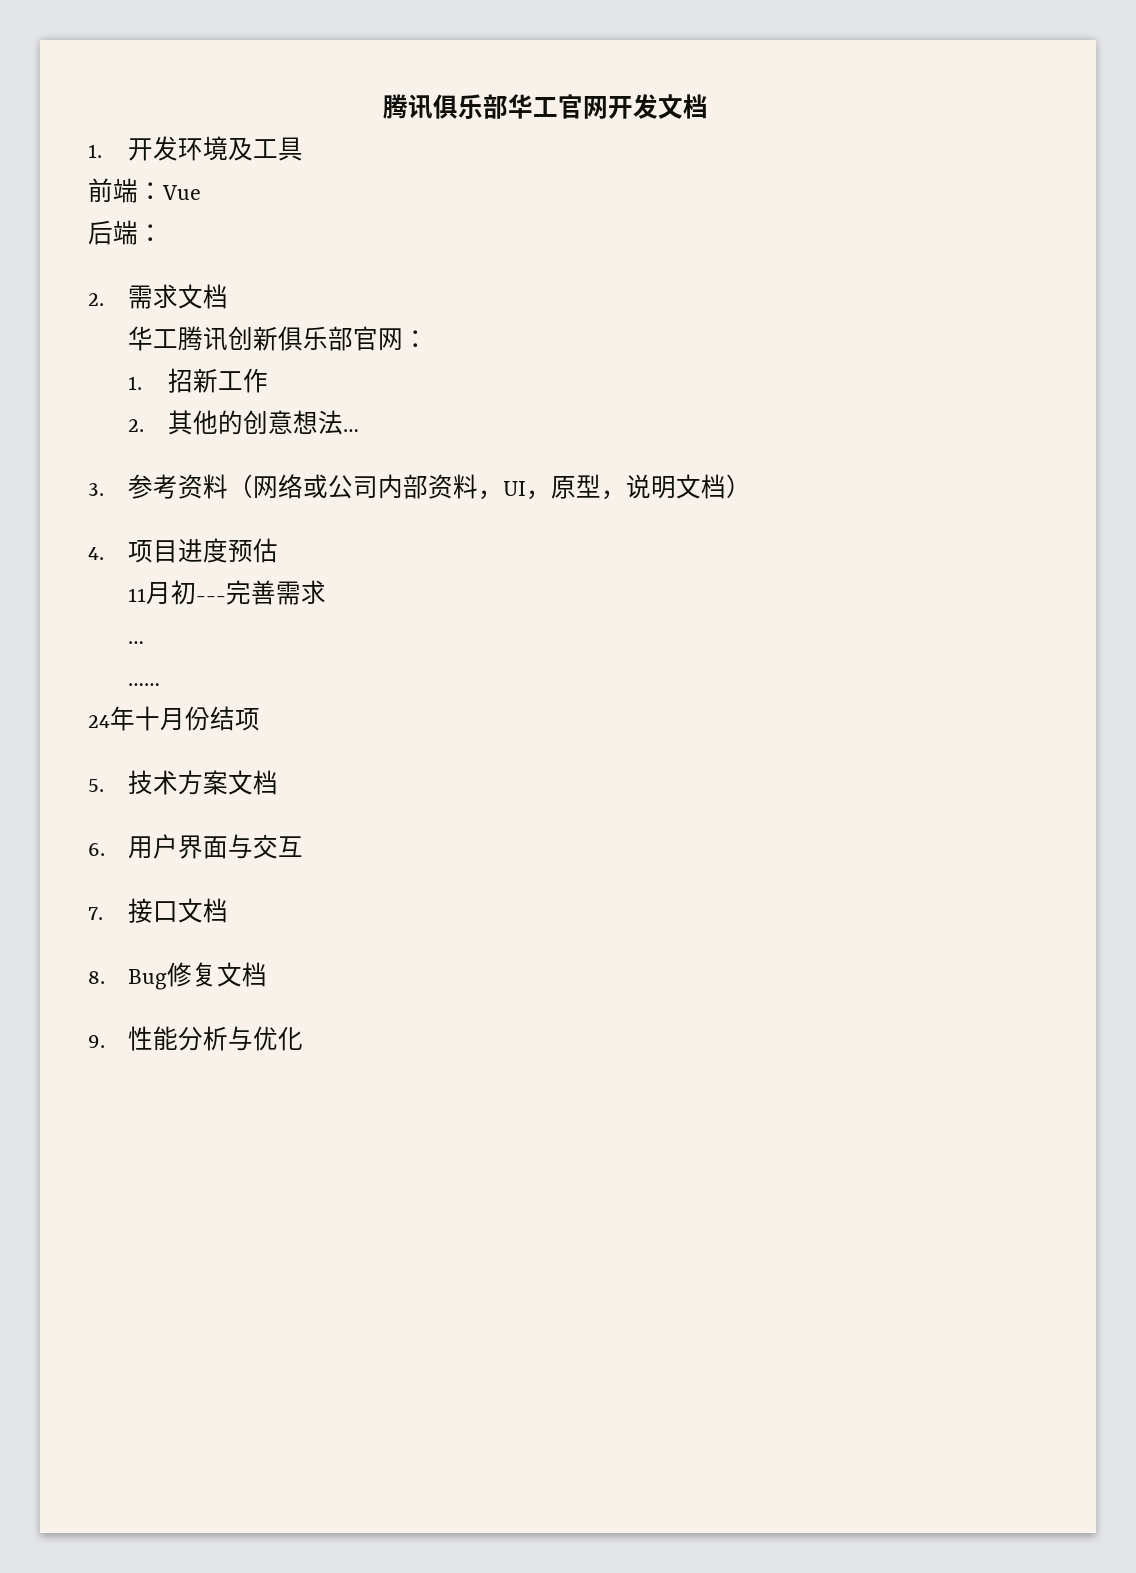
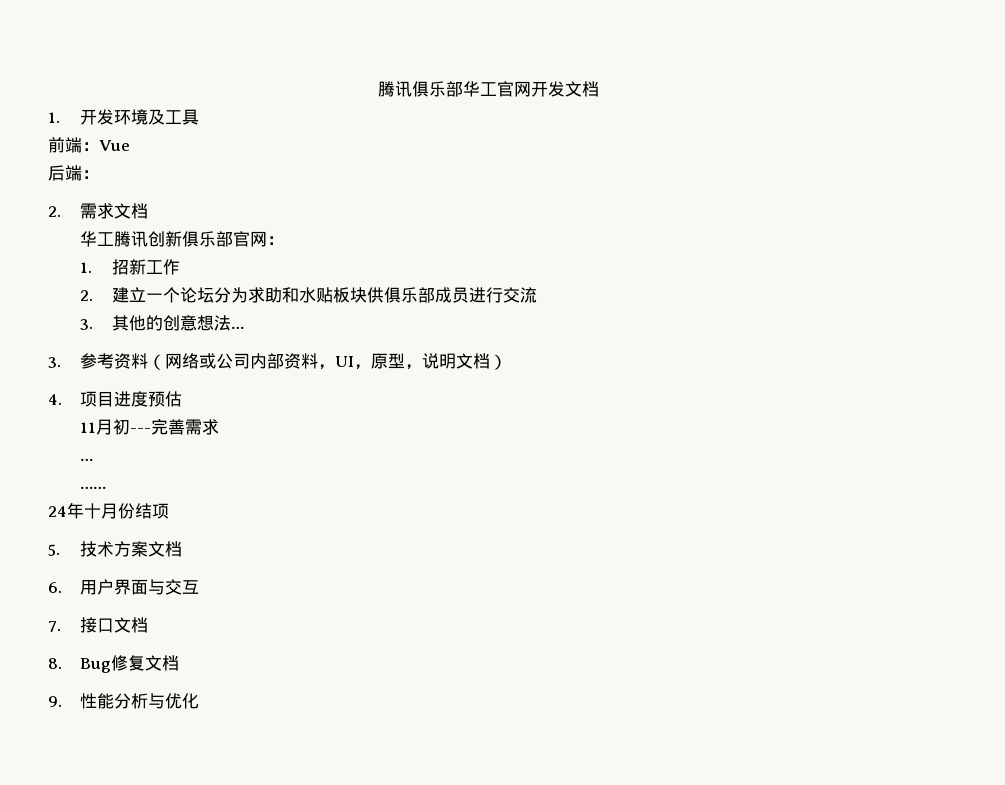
- 2.其他的创意想法…
+ 2.建立一个论坛分为求助和水贴板块供俱乐部成员进行交流
+ 3.其他的创意想法…

